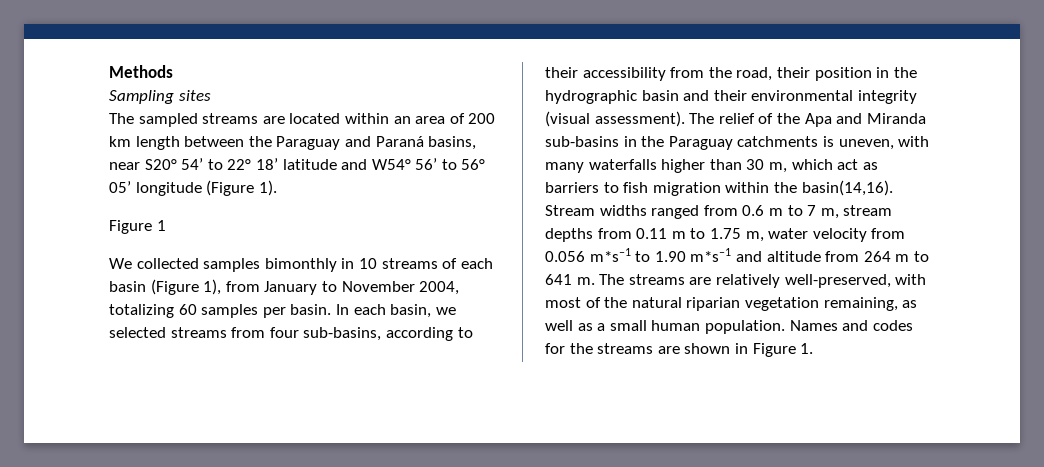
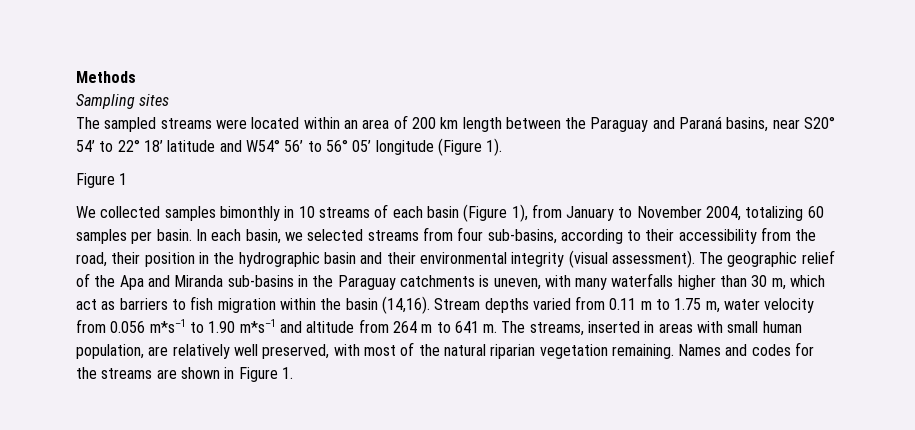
- The sampled streams are located within an area of 200 km length between the Paraguay and Paraná basins, near S20° 54’ to 22° 18’ latitude and W54° 56’ to 56° 05’ longitude (Figure 1).
+ The sampled streams were located within an area of 200 km length between the Paraguay and Paraná basins, near S20° 54’ to 22° 18’ latitude and W54° 56’ to 56° 05’ longitude (Figure 1).
- The relief of the Apa and Miranda sub-basins in the Paraguay catchments is uneven, with many waterfalls higher than 30 m, which act as barriers to fish migration within the basin(14,16). Stream widths ranged from 0.6 m to 7 m, stream depths from 0.11 m to 1.75 m, water velocity from 0.056 m*s–1 to 1.90 m*s–1 and altitude from 264 m to 641 m.
+ The geographic relief of the Apa and Miranda sub-basins in the Paraguay catchments is uneven, with many waterfalls higher than 30 m, which act as barriers to fish migration within the basin (14,16). Stream depths varied from 0.11 m to 1.75 m, water velocity from 0.056 m*s–1 to 1.90 m*s–1 and altitude from 264 m to 641 m.
- The streams are relatively well-preserved, with most of the natural riparian vegetation remaining, as well as a small human population.
+ The streams, inserted in areas with small human population, are relatively well preserved, with most of the natural riparian vegetation remaining.

